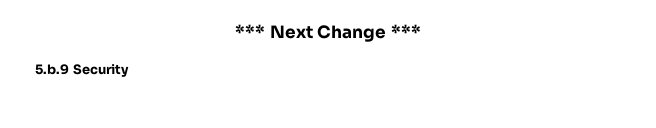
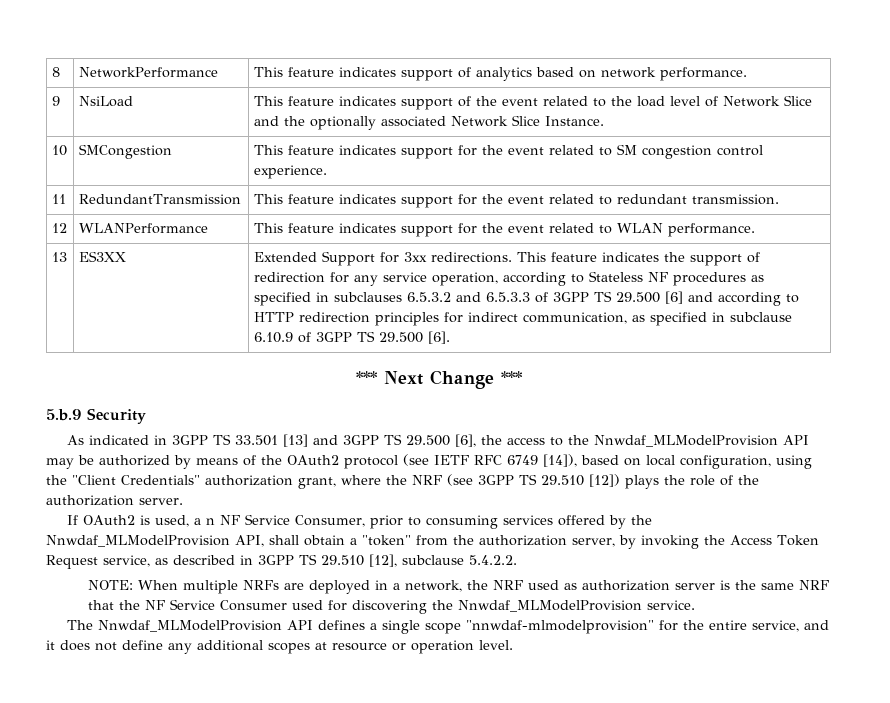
+ 8 | NetworkPerformance | This feature indicates support of analytics based on network performance.
+ 9 | NsiLoad | This feature indicates support of the event related to the load level of Network Slice and the optionally associated Network Slice Instance.
+ 10 | SMCongestion | This feature indicates support for the event related to SM congestion control experience.
+ 11 | RedundantTransmission | This feature indicates support for the event related to redundant transmission.
+ 12 | WLANPerformance | This feature indicates support for the event related to WLAN performance.
+ 13 | ES3XX | Extended Support for 3xx redirections. This feature indicates the support of redirection for any service operation, according to Stateless NF procedures as specified in subclauses 6.5.3.2 and 6.5.3.3 of 3GPP TS 29.500 [6] and according to HTTP redirection principles for indirect communication, as specified in subclause 6.10.9 of 3GPP TS 29.500 [6].
+ As indicated in 3GPP TS 33.501 [13] and 3GPP TS 29.500 [6], the access to the Nnwdaf_MLModelProvision API may be authorized by means of the OAuth2 protocol (see IETF RFC 6749 [14]), based on local configuration, using the "Client Credentials" authorization grant, where the NRF (see 3GPP TS 29.510 [12]) plays the role of the authorization server.
+ If OAuth2 is used, a n NF Service Consumer, prior to consuming services offered by the Nnwdaf_MLModelProvision API, shall obtain a "token" from the authorization server, by invoking the Access Token Request service, as described in 3GPP TS 29.510 [12], subclause 5.4.2.2.
+ NOTE: When multiple NRFs are deployed in a network, the NRF used as authorization server is the same NRF that the NF Service Consumer used for discovering the Nnwdaf_MLModelProvision service.
+ The Nnwdaf_MLModelProvision API defines a single scope "nnwdaf-mlmodelprovision" for the entire service, and it does not define any additional scopes at resource or operation level.

